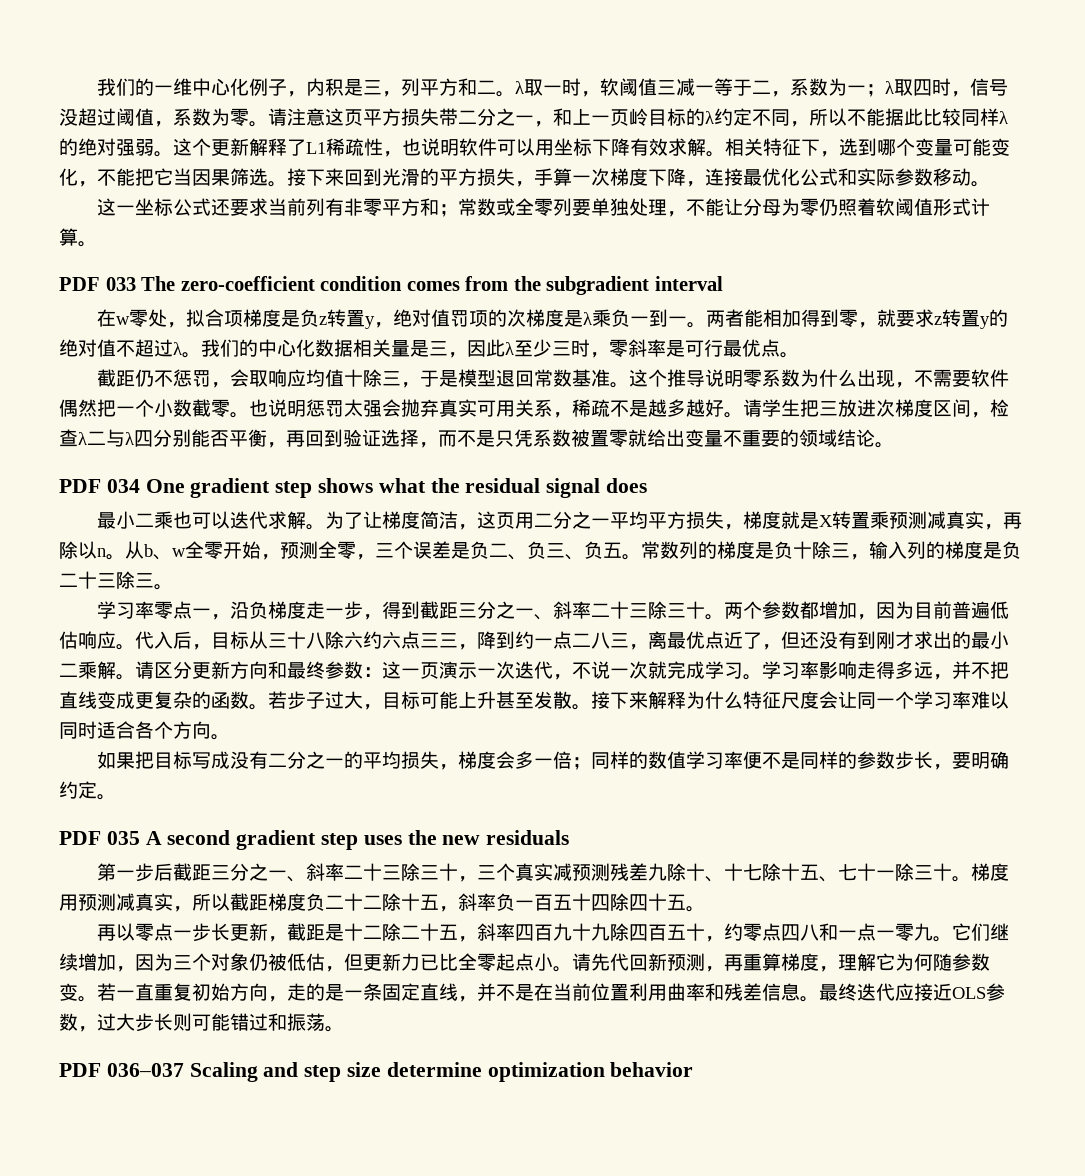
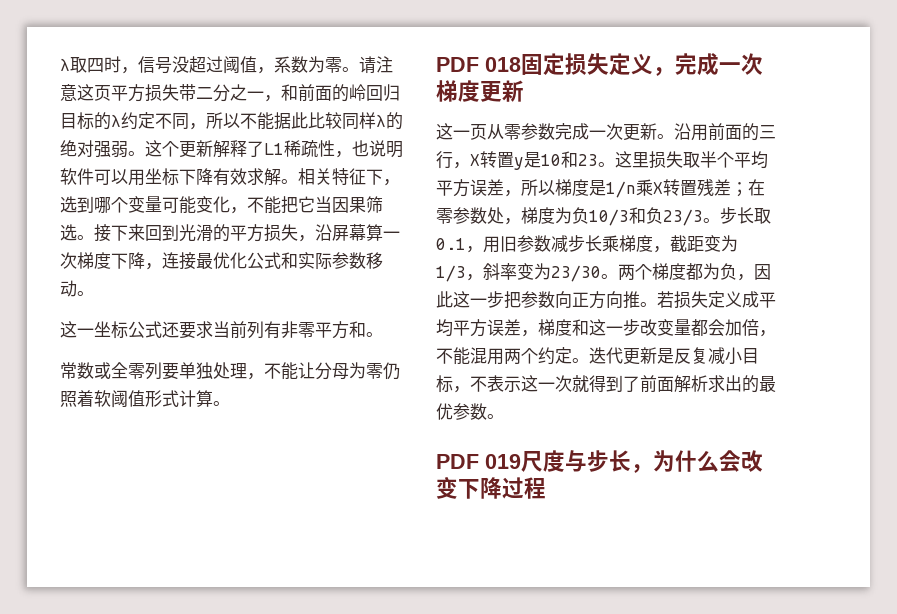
- 我们的一维中心化例子，内积是三，列平方和二。λ取一时，软阈值三减一等于二，系数为一；λ取四时，信号没超过阈值，系数为零。
+ λ取四时，信号没超过阈值，系数为零。
- 请注意这页平方损失带二分之一，和上一页岭目标的λ约定不同，所以不能据此比较同样λ的绝对强弱。
+ 请注意这页平方损失带二分之一，和前面的岭回归目标的λ约定不同，所以不能据此比较同样λ的绝对强弱。
- 接下来回到光滑的平方损失，手算一次梯度下降，连接最优化公式和实际参数移动。
+ 接下来回到光滑的平方损失，沿屏幕算一次梯度下降，连接最优化公式和实际参数移动。
- 这一坐标公式还要求当前列有非零平方和；常数或全零列要单独处理，不能让分母为零仍照着软阈值形式计算。
+ 这一坐标公式还要求当前列有非零平方和。
+ 常数或全零列要单独处理，不能让分母为零仍照着软阈值形式计算。
- PDF 033 The zero-coefficient condition comes from the subgradient interval
- 在w零处，拟合项梯度是负z转置y，绝对值罚项的次梯度是λ乘负一到一。两者能相加得到零，就要求z转置y的绝对值不超过λ。我们的中心化数据相关量是三，因此λ至少三时，零斜率是可行最优点。
- 截距仍不惩罚，会取响应均值十除三，于是模型退回常数基准。这个推导说明零系数为什么出现，不需要软件偶然把一个小数截零。也说明惩罚太强会抛弃真实可用关系，稀疏不是越多越好。请学生把三放进次梯度区间，检查λ二与λ四分别能否平衡，再回到验证选择，而不是只凭系数被置零就给出变量不重要的领域结论。
- PDF 034 One gradient step shows what the residual signal does
- 最小二乘也可以迭代求解。为了让梯度简洁，这页用二分之一平均平方损失，梯度就是X转置乘预测减真实，再除以n。从b、w全零开始，预测全零，三个误差是负二、负三、负五。常数列的梯度是负十除三，输入列的梯度是负二十三除三。
- 学习率零点一，沿负梯度走一步，得到截距三分之一、斜率二十三除三十。两个参数都增加，因为目前普遍低估响应。代入后，目标从三十八除六约六点三三，降到约一点二八三，离最优点近了，但还没有到刚才求出的最小二乘解。请区分更新方向和最终参数：这一页演示一次迭代，不说一次就完成学习。学习率影响走得多远，并不把直线变成更复杂的函数。若步子过大，目标可能上升甚至发散。接下来解释为什么特征尺度会让同一个学习率难以同时适合各个方向。
- 如果把目标写成没有二分之一的平均损失，梯度会多一倍；同样的数值学习率便不是同样的参数步长，要明确约定。
- PDF 035 A second gradient step uses the new residuals
- 第一步后截距三分之一、斜率二十三除三十，三个真实减预测残差九除十、十七除十五、七十一除三十。梯度用预测减真实，所以截距梯度负二十二除十五，斜率负一百五十四除四十五。
- 再以零点一步长更新，截距是十二除二十五，斜率四百九十九除四百五十，约零点四八和一点一零九。它们继续增加，因为三个对象仍被低估，但更新力已比全零起点小。请先代回新预测，再重算梯度，理解它为何随参数变。若一直重复初始方向，走的是一条固定直线，并不是在当前位置利用曲率和残差信息。最终迭代应接近OLS参数，过大步长则可能错过和振荡。
- PDF 036–037 Scaling and step size determine optimization behavior
+ PDF 018固定损失定义，完成一次梯度更新
+ 这一页从零参数完成一次更新。沿用前面的三行，X转置y是10和23。这里损失取半个平均平方误差，所以梯度是1/n乘X转置残差；在零参数处，梯度为负10/3和负23/3。步长取0.1，用旧参数减步长乘梯度，截距变为1/3，斜率变为23/30。两个梯度都为负，因此这一步把参数向正方向推。若损失定义成平均平方误差，梯度和这一步改变量都会加倍，不能混用两个约定。迭代更新是反复减小目标，不表示这一次就得到了前面解析求出的最优参数。
+ PDF 019尺度与步长，为什么会改变下降过程

